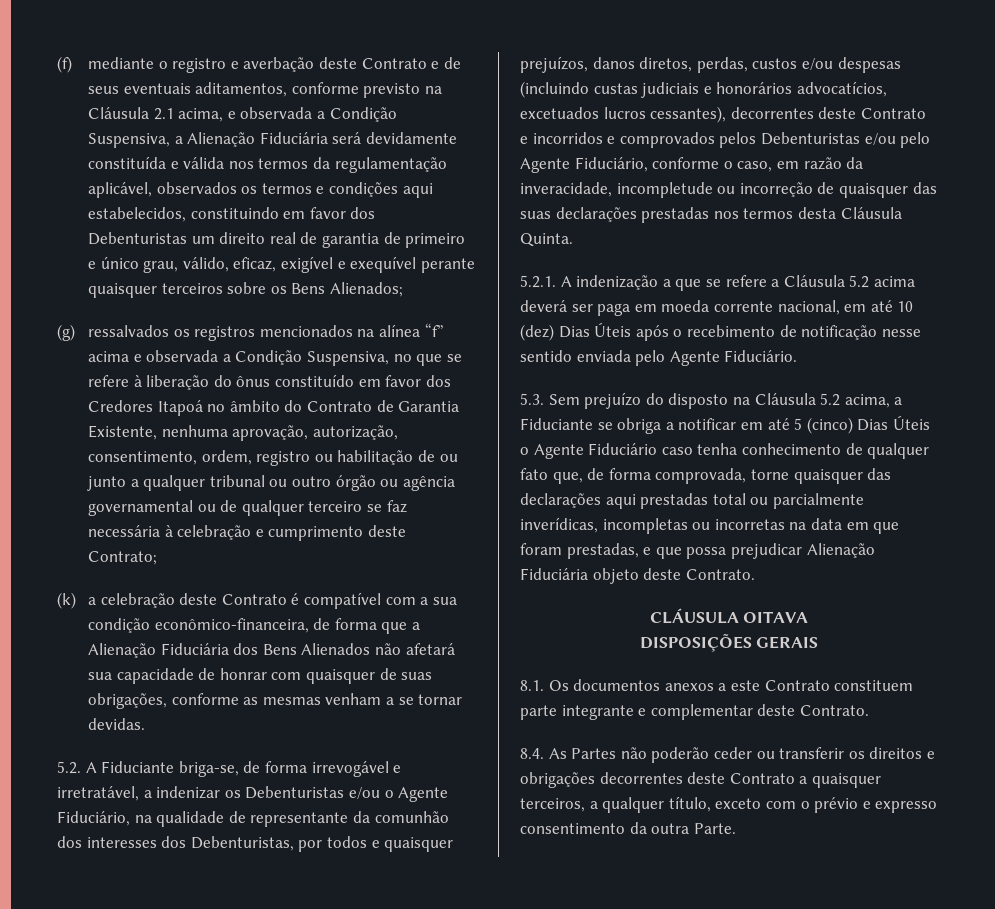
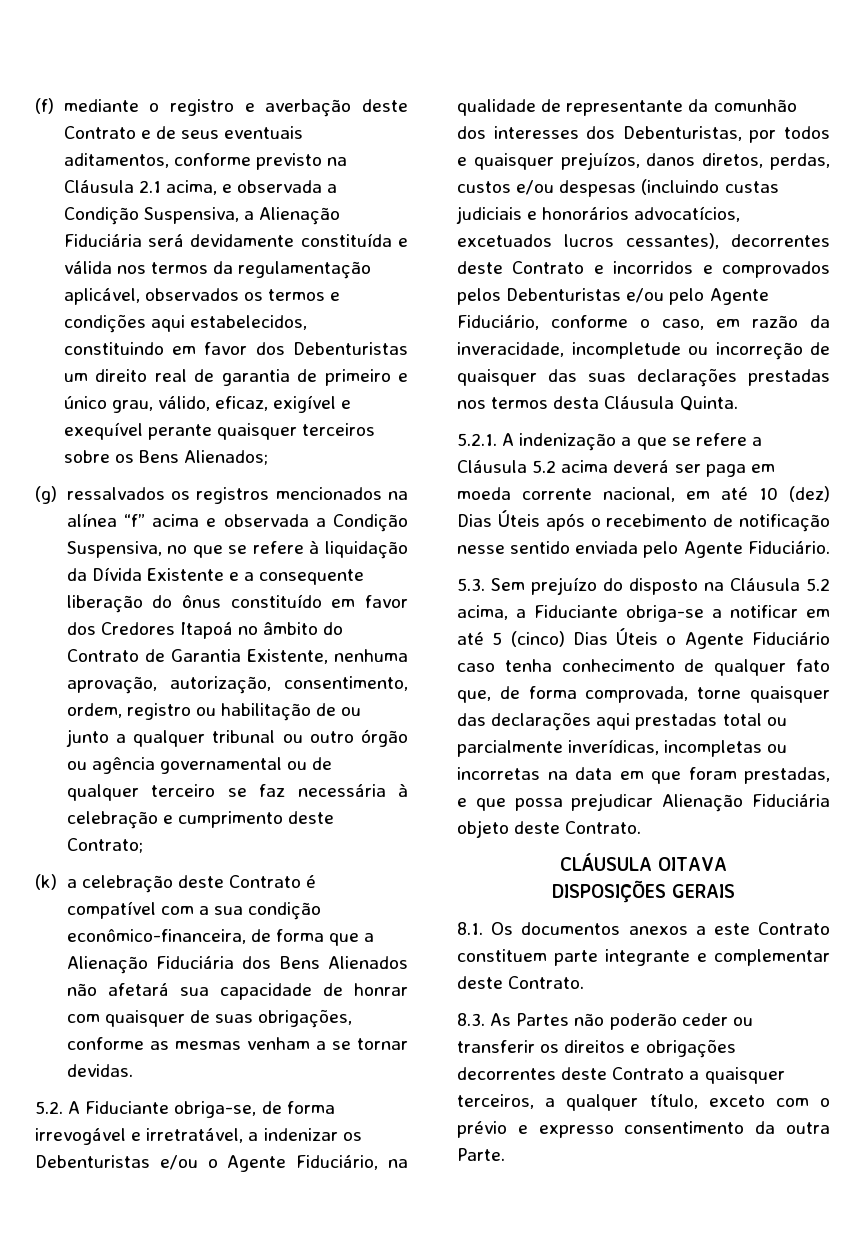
- (g) ressalvados os registros mencionados na alínea “f” acima e observada a Condição Suspensiva, no que se refere à liberação do ônus constituído em favor dos Credores Itapoá no âmbito do Contrato de Garantia Existente, nenhuma aprovação, autorização, consentimento, ordem, registro ou habilitação de ou junto a qualquer tribunal ou outro órgão ou agência governamental ou de qualquer terceiro se faz necessária à celebração e cumprimento deste Contrato;
+ (g) ressalvados os registros mencionados na alínea “f” acima e observada a Condição Suspensiva, no que se refere à liquidação da Dívida Existente e a consequente liberação do ônus constituído em favor dos Credores Itapoá no âmbito do Contrato de Garantia Existente, nenhuma aprovação, autorização, consentimento, ordem, registro ou habilitação de ou junto a qualquer tribunal ou outro órgão ou agência governamental ou de qualquer terceiro se faz necessária à celebração e cumprimento deste Contrato;
- 5.2. A Fiduciante briga-se, de forma irrevogável e irretratável, a indenizar os Debenturistas e/ou o Agente Fiduciário, na qualidade de representante da comunhão dos interesses dos Debenturistas, por todos e quaisquer prejuízos, danos diretos, perdas, custos e/ou despesas (incluindo custas judiciais e honorários advocatícios, excetuados lucros cessantes), decorrentes deste Contrato e incorridos e comprovados pelos Debenturistas e/ou pelo Agente Fiduciário, conforme o caso, em razão da inveracidade, incompletude ou incorreção de quaisquer das suas declarações prestadas nos termos desta Cláusula Quinta.
+ 5.2. A Fiduciante obriga-se, de forma irrevogável e irretratável, a indenizar os Debenturistas e/ou o Agente Fiduciário, na qualidade de representante da comunhão dos interesses dos Debenturistas, por todos e quaisquer prejuízos, danos diretos, perdas, custos e/ou despesas (incluindo custas judiciais e honorários advocatícios, excetuados lucros cessantes), decorrentes deste Contrato e incorridos e comprovados pelos Debenturistas e/ou pelo Agente Fiduciário, conforme o caso, em razão da inveracidade, incompletude ou incorreção de quaisquer das suas declarações prestadas nos termos desta Cláusula Quinta.
- 5.3. Sem prejuízo do disposto na Cláusula 5.2 acima, a Fiduciante se obriga a notificar em até 5 (cinco) Dias Úteis o Agente Fiduciário caso tenha conhecimento de qualquer fato que, de forma comprovada, torne quaisquer das declarações aqui prestadas total ou parcialmente inverídicas, incompletas ou incorretas na data em que foram prestadas, e que possa prejudicar Alienação Fiduciária objeto deste Contrato.
+ 5.3. Sem prejuízo do disposto na Cláusula 5.2 acima, a Fiduciante obriga-se a notificar em até 5 (cinco) Dias Úteis o Agente Fiduciário caso tenha conhecimento de qualquer fato que, de forma comprovada, torne quaisquer das declarações aqui prestadas total ou parcialmente inverídicas, incompletas ou incorretas na data em que foram prestadas, e que possa prejudicar Alienação Fiduciária objeto deste Contrato.
- 8.4. As Partes não poderão ceder ou transferir os direitos e obrigações decorrentes deste Contrato a quaisquer terceiros, a qualquer título, exceto com o prévio e expresso consentimento da outra Parte.
+ 8.3. As Partes não poderão ceder ou transferir os direitos e obrigações decorrentes deste Contrato a quaisquer terceiros, a qualquer título, exceto com o prévio e expresso consentimento da outra Parte.

